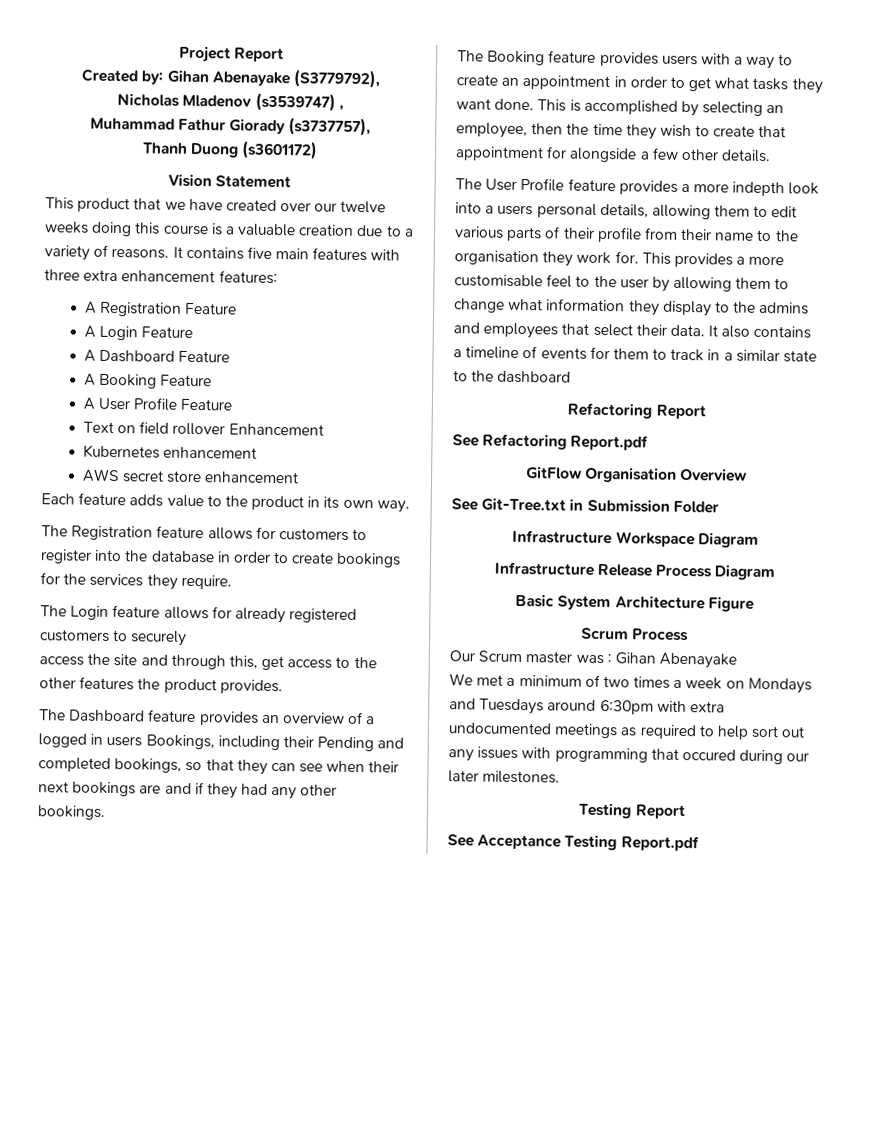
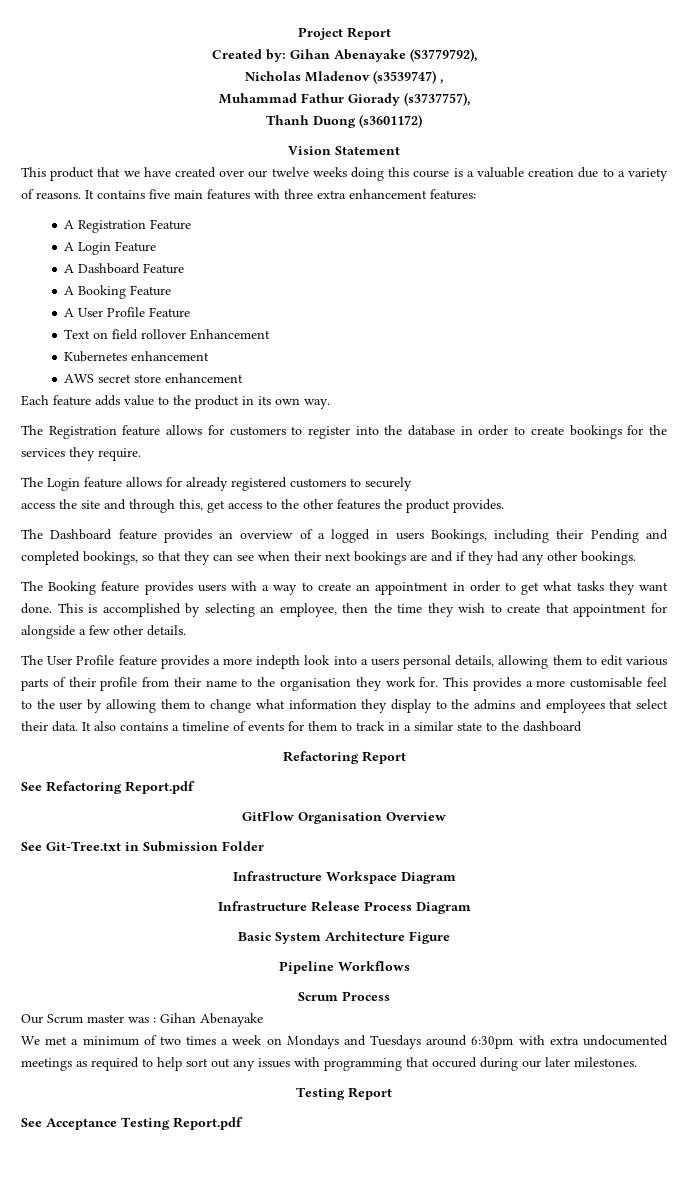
+ Pipeline Workflows

